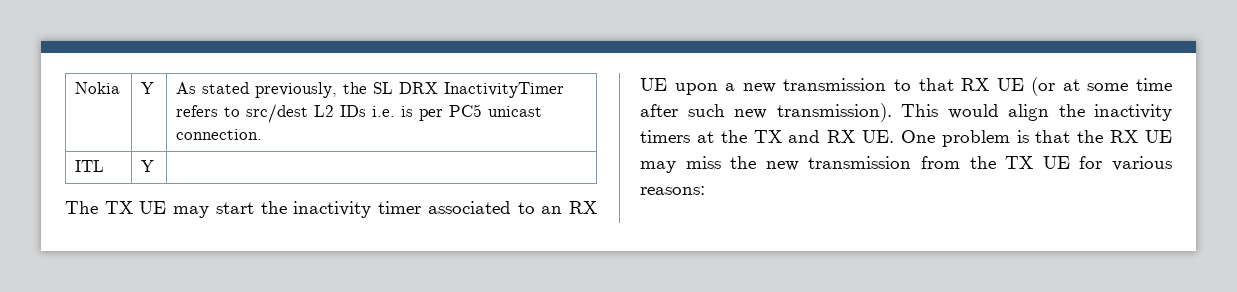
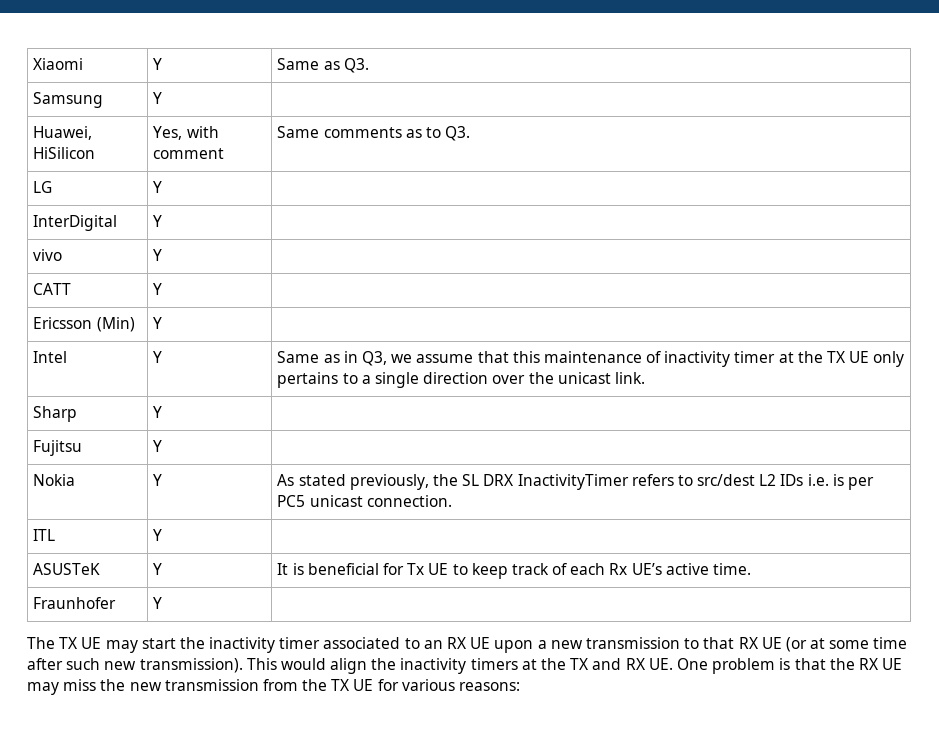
+ Xiaomi | Y | Same as Q3.
+ Samsung | Y |
+ Huawei, HiSilicon | Yes, with comment | Same comments as to Q3.
+ LG | Y |
+ InterDigital | Y |
+ vivo | Y |
+ CATT | Y |
+ Ericsson (Min) | Y |
+ Intel | Y | Same as in Q3, we assume that this maintenance of inactivity timer at the TX UE only pertains to a single direction over the unicast link.
+ Sharp | Y |
+ Fujitsu | Y |
+ ASUSTeK | Y | It is beneficial for Tx UE to keep track of each Rx UE’s active time.
+ Fraunhofer | Y |

